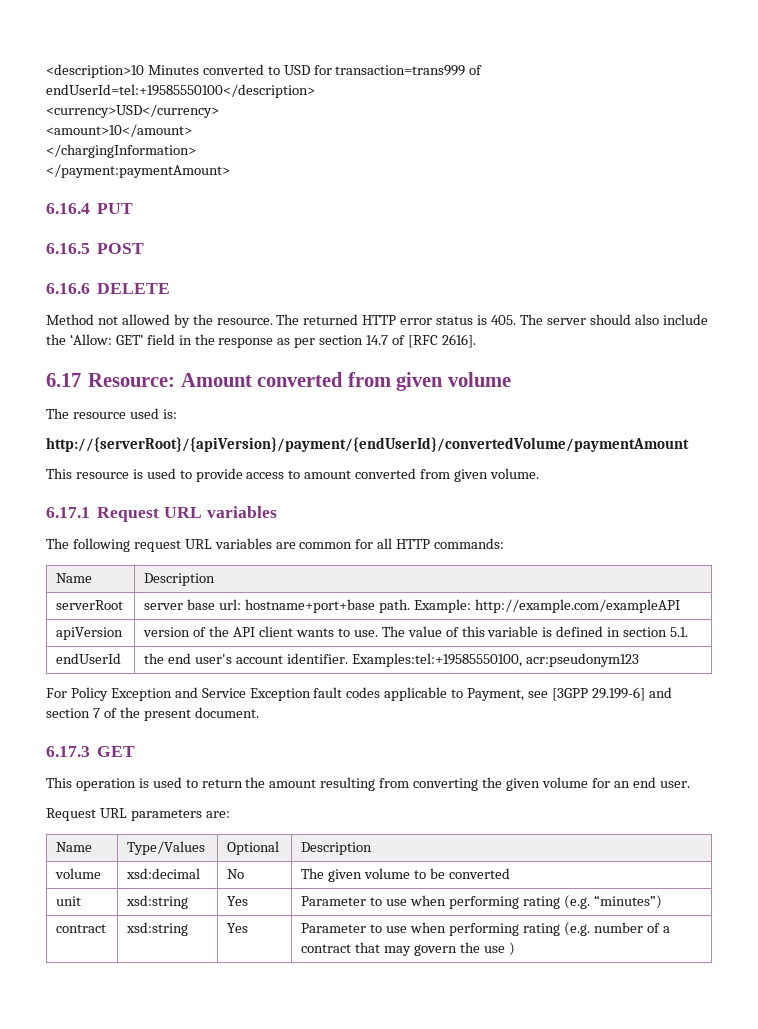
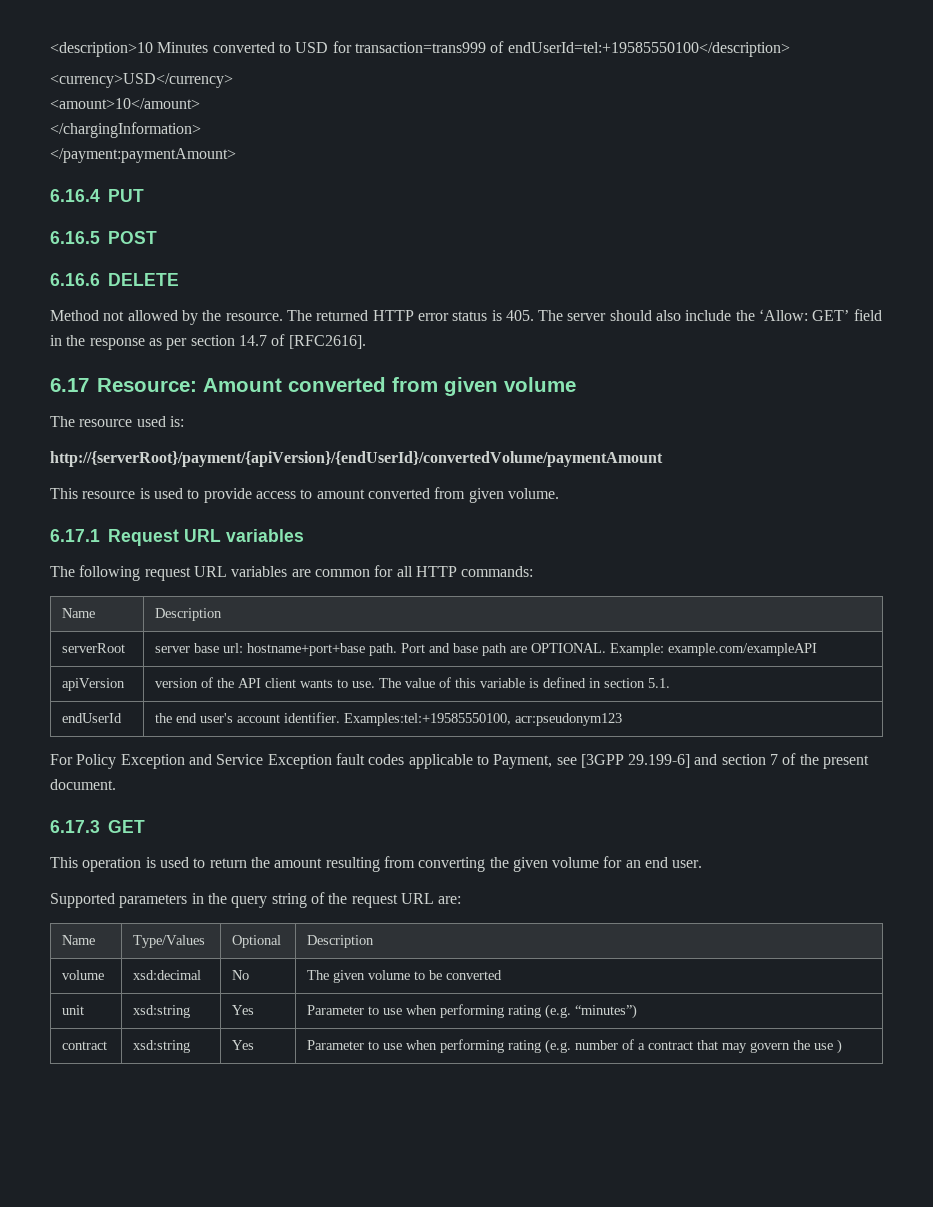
- The returned HTTP error status is 405. The server should also include the ‘Allow: GET’ field in the response as per section 14.7 of [RFC 2616].
+ The returned HTTP error status is 405. The server should also include the ‘Allow: GET’ field in the response as per section 14.7 of [RFC2616].
- http://{serverRoot}/{apiVersion}/payment/{endUserId}/convertedVolume/paymentAmount
+ http://{serverRoot}/payment/{apiVersion}/{endUserId}/convertedVolume/paymentAmount
- serverRoot | server base url: hostname+port+base path. Example: http://example.com/exampleAPI
+ serverRoot | server base url: hostname+port+base path. Port and base path are OPTIONAL. Example: example.com/exampleAPI
- Request URL parameters are:
+ Supported parameters in the query string of the request URL are:

